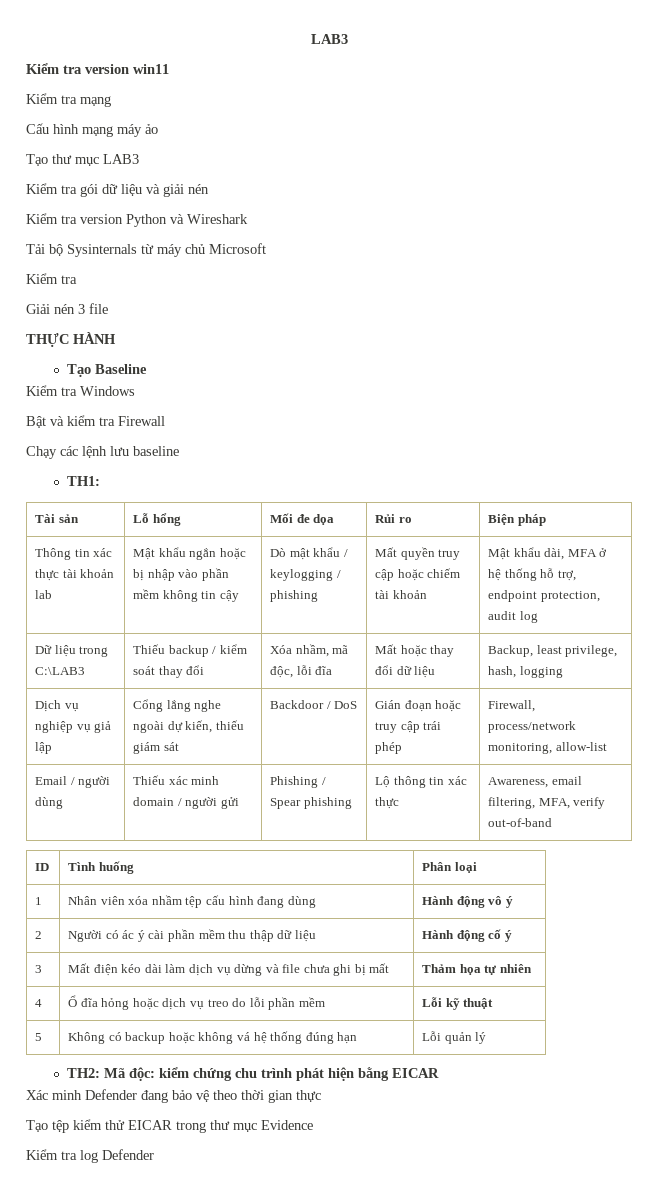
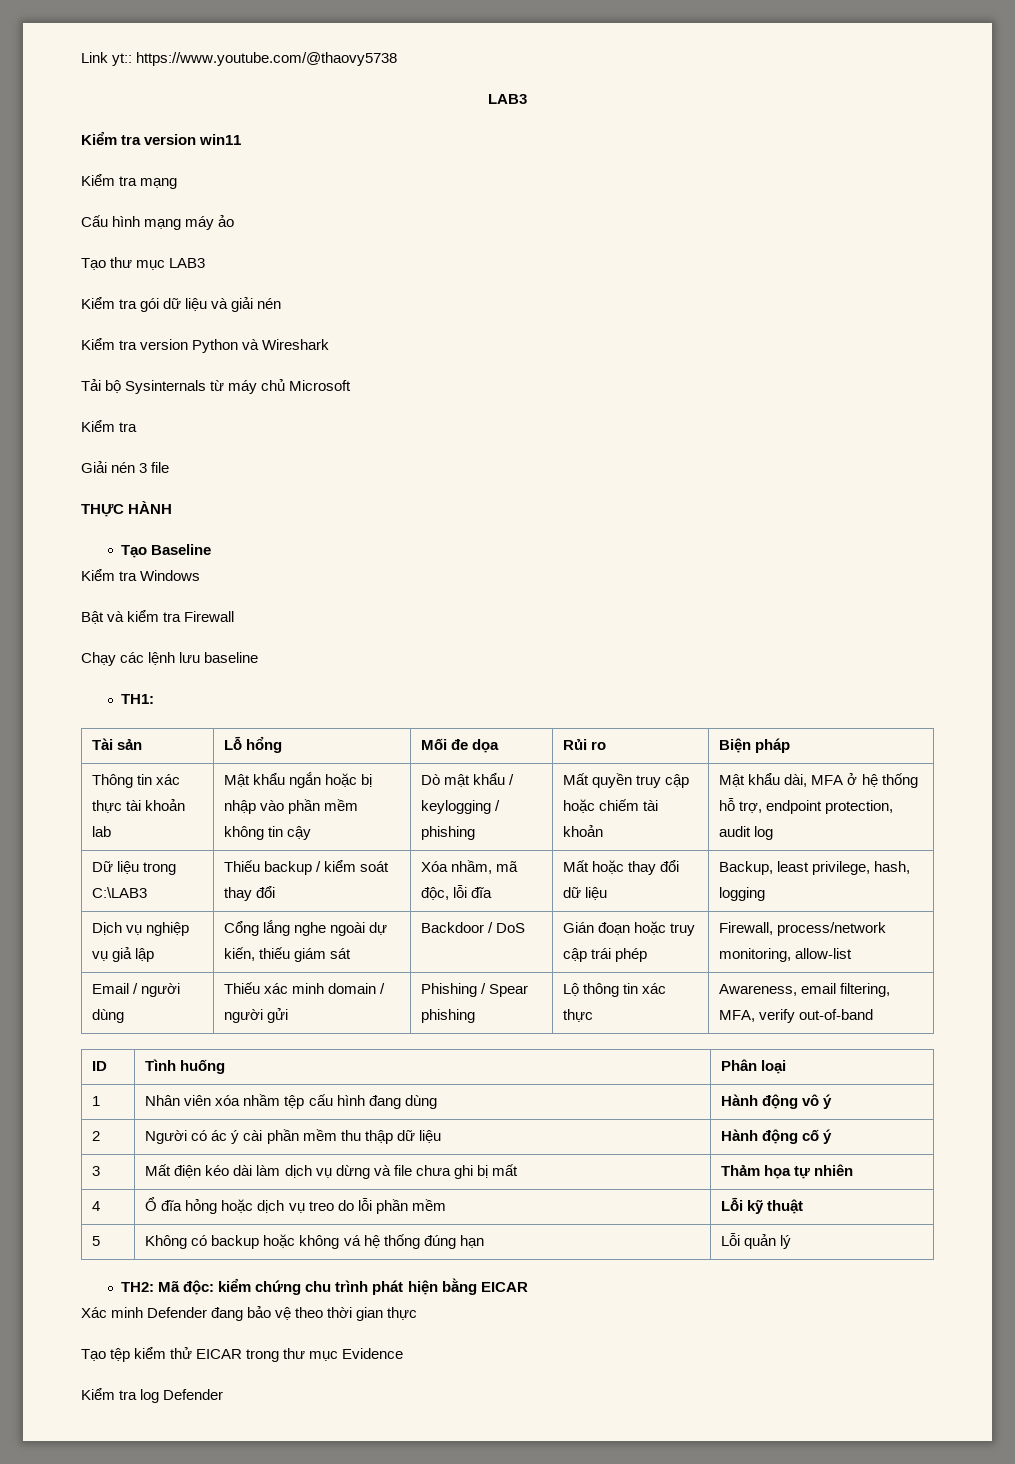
+ Link yt:: https://www.youtube.com/@thaovy5738

